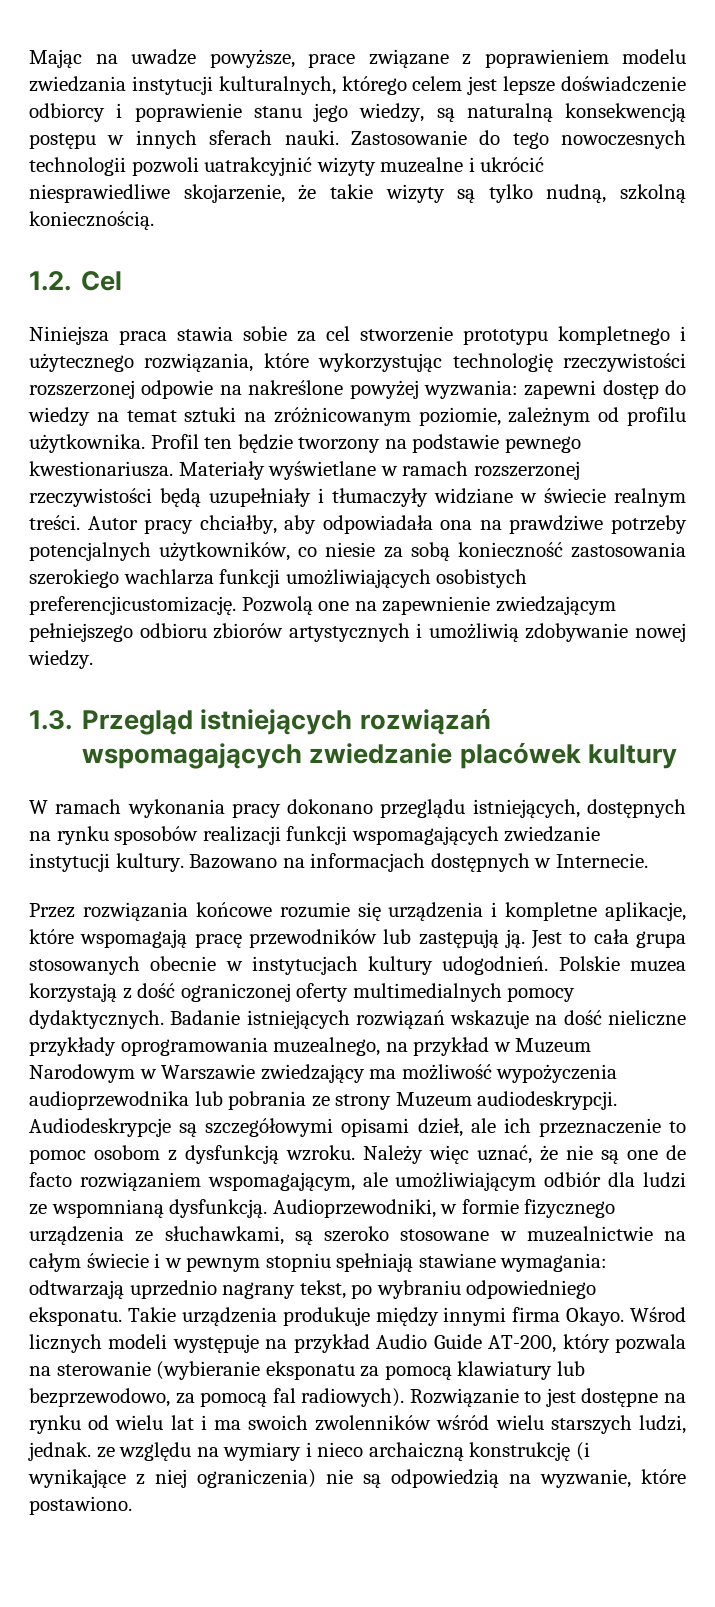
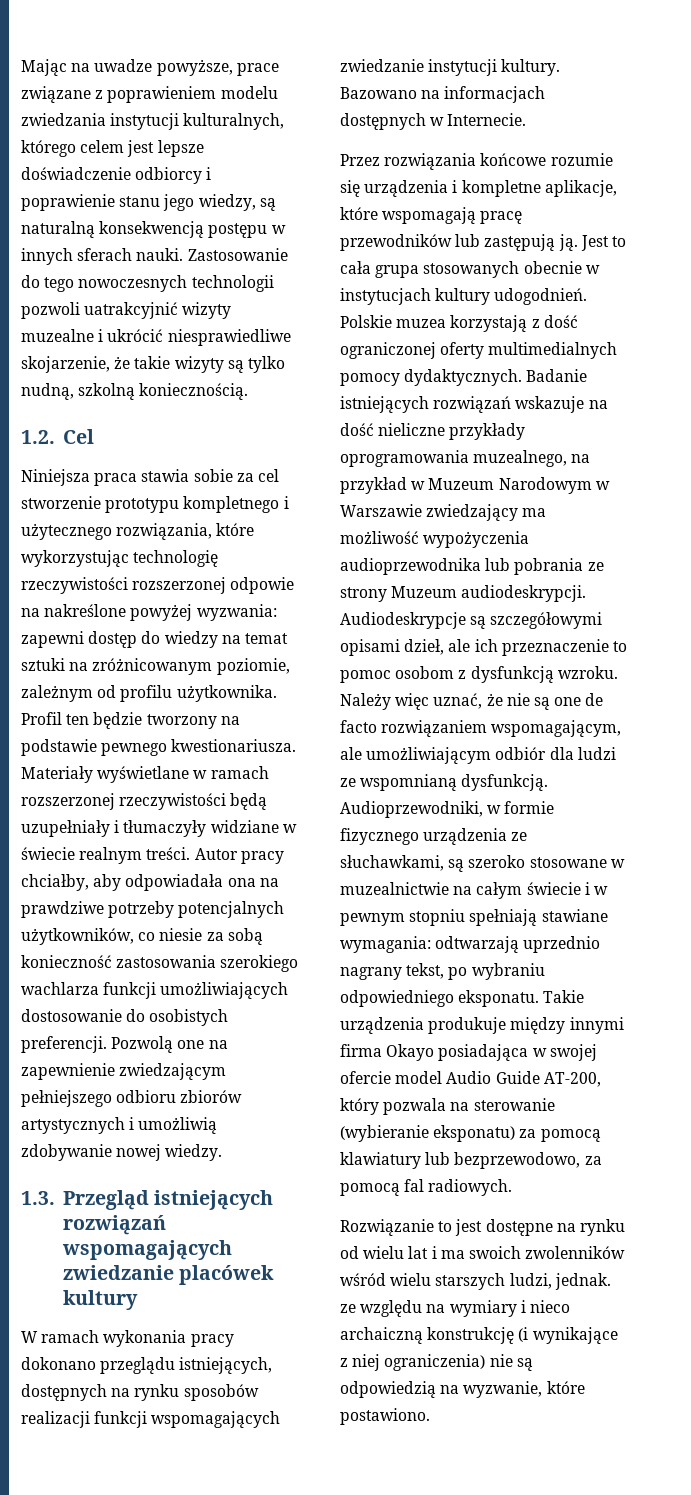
- Autor pracy chciałby, aby odpowiadała ona na prawdziwe potrzeby potencjalnych użytkowników, co niesie za sobą konieczność zastosowania szerokiego wachlarza funkcji umożliwiających osobistych preferencjicustomizację.
+ Autor pracy chciałby, aby odpowiadała ona na prawdziwe potrzeby potencjalnych użytkowników, co niesie za sobą konieczność zastosowania szerokiego wachlarza funkcji umożliwiających dostosowanie do osobistych preferencji.
- Takie urządzenia produkuje między innymi firma Okayo. Wśrod licznych modeli występuje na przykład Audio Guide AT-200, który pozwala na sterowanie (wybieranie eksponatu za pomocą klawiatury lub bezprzewodowo, za pomocą fal radiowych). Rozwiązanie to jest dostępne na rynku od wielu lat i ma swoich zwolenników wśród wielu starszych ludzi, jednak. ze względu na wymiary i nieco archaiczną konstrukcję (i wynikające z niej ograniczenia) nie są odpowiedzią na wyzwanie, które postawiono.
+ Takie urządzenia produkuje między innymi firma Okayo posiadająca w swojej ofercie model Audio Guide AT-200, który pozwala na sterowanie (wybieranie eksponatu) za pomocą klawiatury lub bezprzewodowo, za pomocą fal radiowych.
+ Rozwiązanie to jest dostępne na rynku od wielu lat i ma swoich zwolenników wśród wielu starszych ludzi, jednak. ze względu na wymiary i nieco archaiczną konstrukcję (i wynikające z niej ograniczenia) nie są odpowiedzią na wyzwanie, które postawiono.

